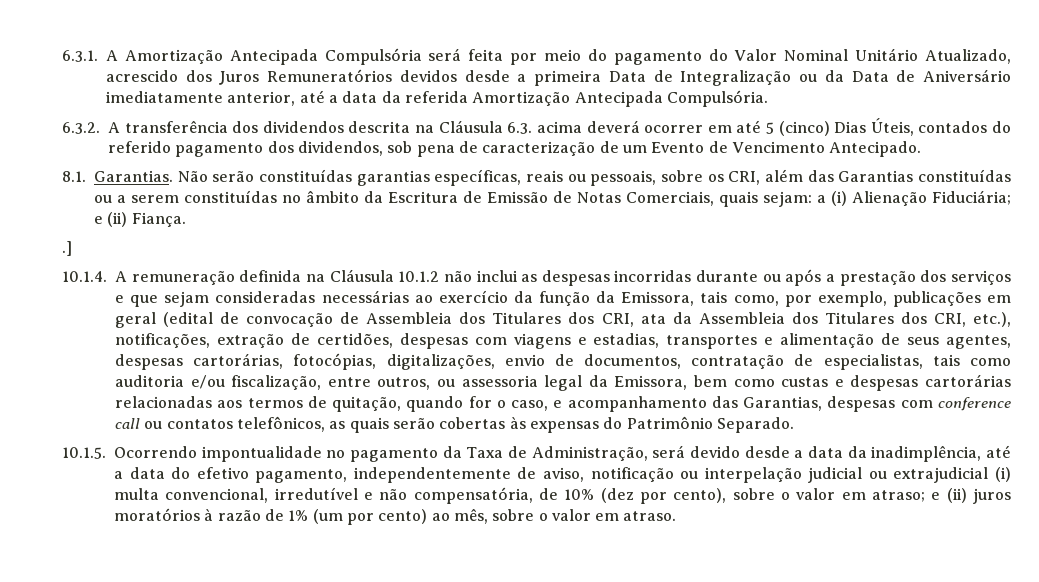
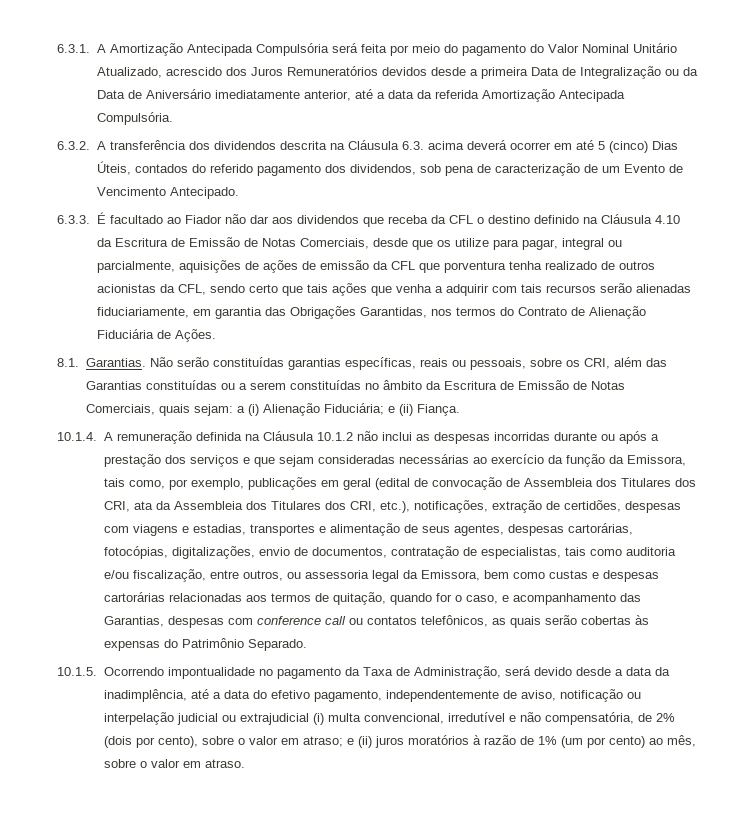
+ 6.3.3. É facultado ao Fiador não dar aos dividendos que receba da CFL o destino definido na Cláusula 4.10 da Escritura de Emissão de Notas Comerciais, desde que os utilize para pagar, integral ou parcialmente, aquisições de ações de emissão da CFL que porventura tenha realizado de outros acionistas da CFL, sendo certo que tais ações que venha a adquirir com tais recursos serão alienadas fiduciariamente, em garantia das Obrigações Garantidas, nos termos do Contrato de Alienação Fiduciária de Ações.
- .]
- 10.1.5. Ocorrendo impontualidade no pagamento da Taxa de Administração, será devido desde a data da inadimplência, até a data do efetivo pagamento, independentemente de aviso, notificação ou interpelação judicial ou extrajudicial (i) multa convencional, irredutível e não compensatória, de 10% (dez por cento), sobre o valor em atraso;
+ 10.1.5. Ocorrendo impontualidade no pagamento da Taxa de Administração, será devido desde a data da inadimplência, até a data do efetivo pagamento, independentemente de aviso, notificação ou interpelação judicial ou extrajudicial (i) multa convencional, irredutível e não compensatória, de 2% (dois por cento), sobre o valor em atraso;

